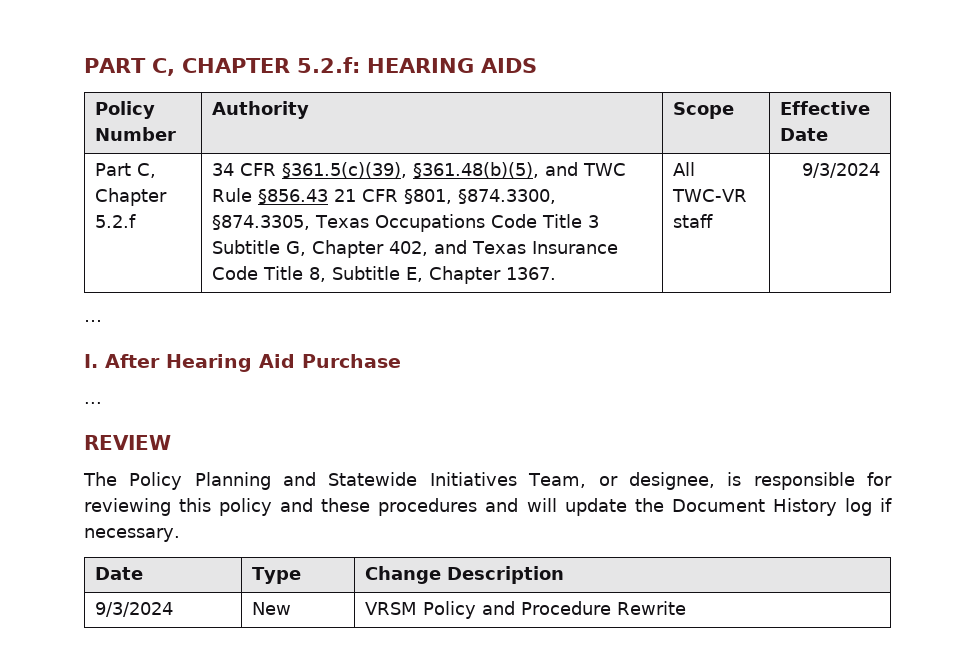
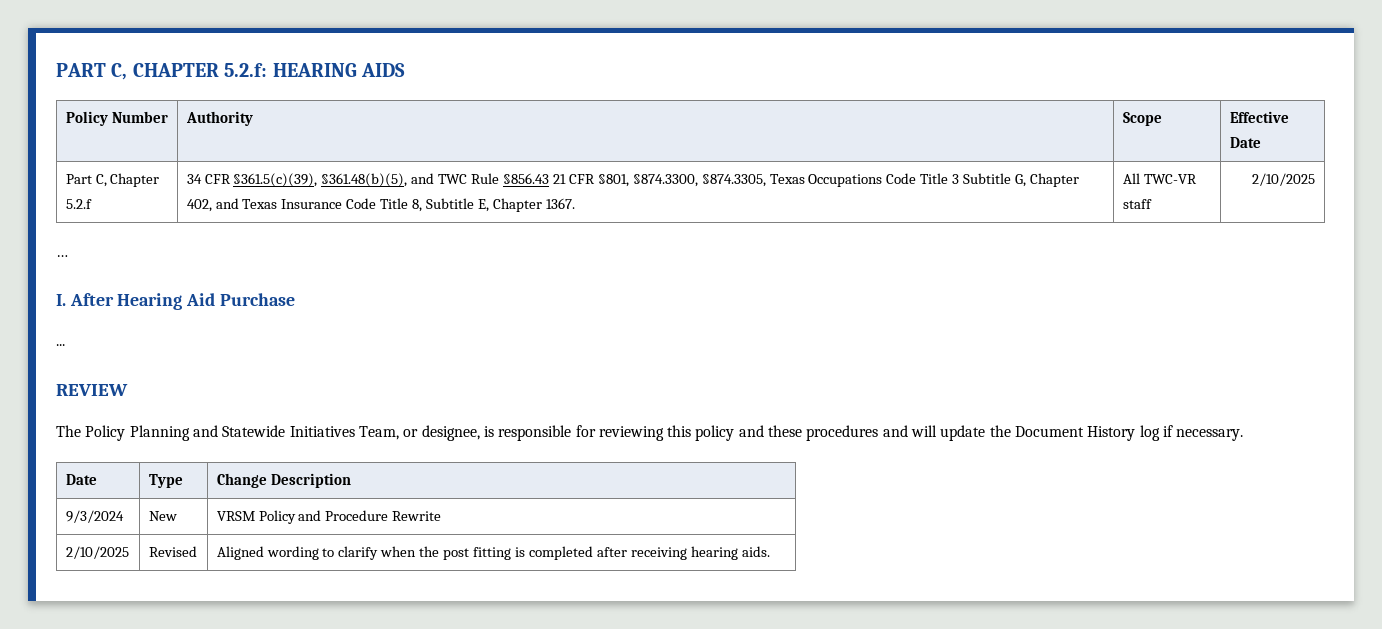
- Part C, Chapter 5.2.f | 34 CFR §361.5(c)(39), §361.48(b)(5), and TWC Rule §856.43 21 CFR §801, §874.3300, §874.3305, Texas Occupations Code Title 3 Subtitle G, Chapter 402, and Texas Insurance Code Title 8, Subtitle E, Chapter 1367. | All TWC-VR staff | 9/3/2024
+ Part C, Chapter 5.2.f | 34 CFR §361.5(c)(39), §361.48(b)(5), and TWC Rule §856.43 21 CFR §801, §874.3300, §874.3305, Texas Occupations Code Title 3 Subtitle G, Chapter 402, and Texas Insurance Code Title 8, Subtitle E, Chapter 1367. | All TWC-VR staff | 2/10/2025
+ 2/10/2025 | Revised | Aligned wording to clarify when the post fitting is completed after receiving hearing aids.

